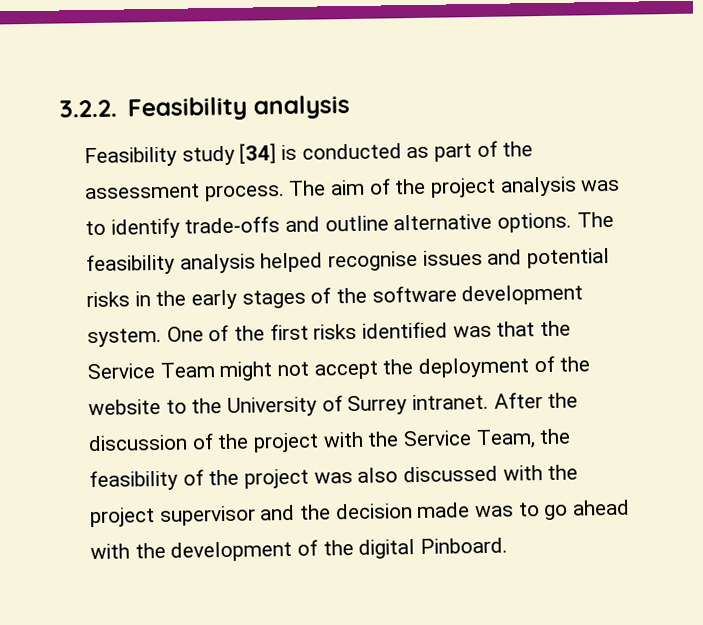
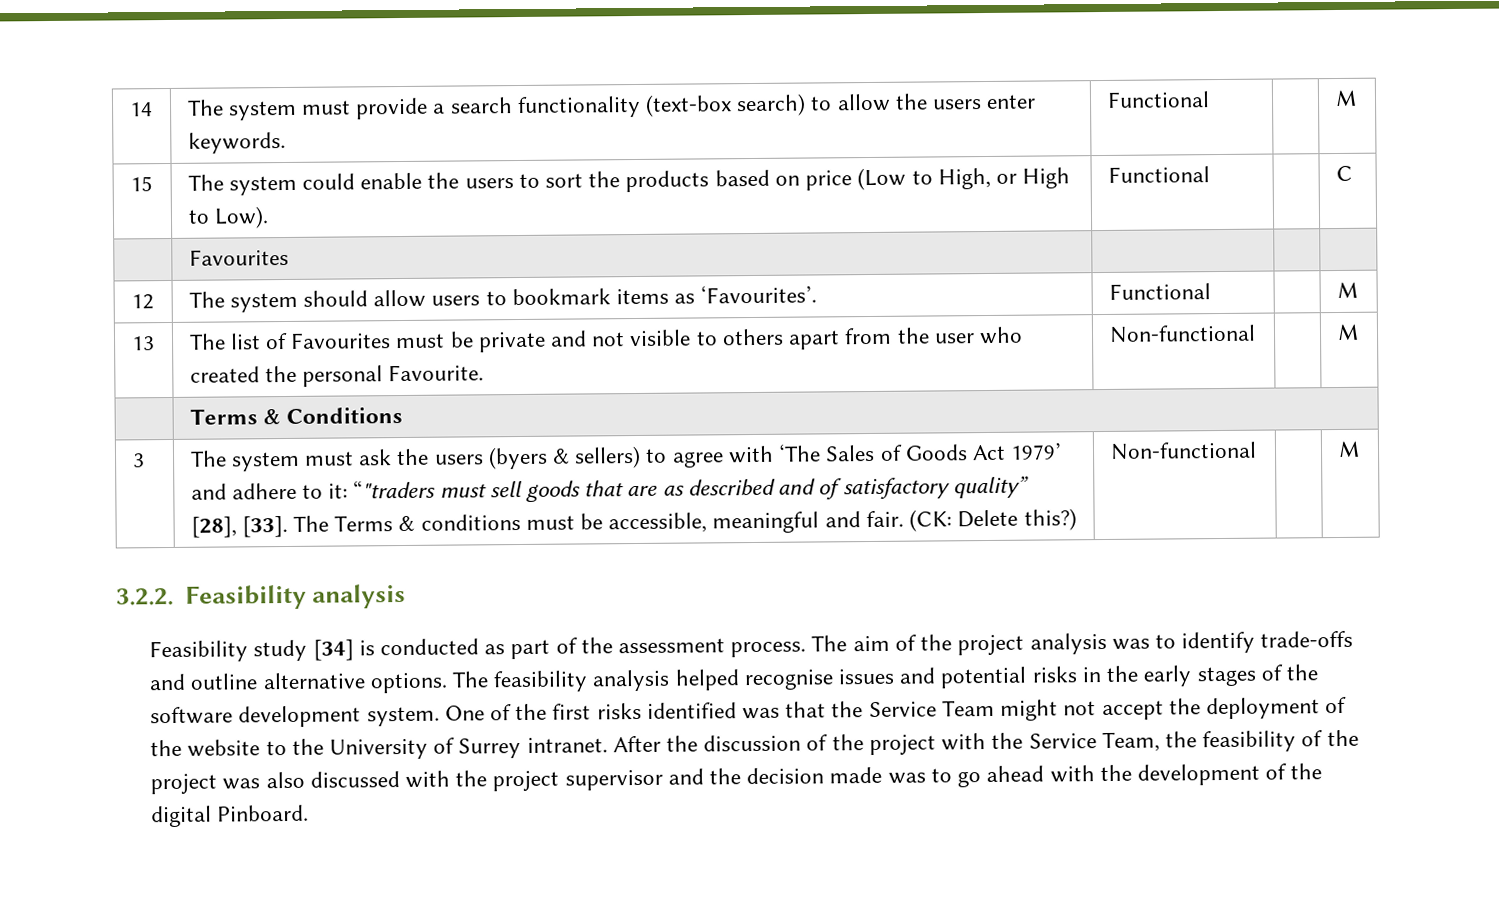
+ 14 | The system must provide a search functionality (text-box search) to allow the users enter keywords. | Functional | | M
+ 15 | The system could enable the users to sort the products based on price (Low to High, or High to Low). | Functional | | C
+ | Favourites | | |
+ 12 | The system should allow users to bookmark items as ‘Favourites’. | Functional | | M
+ 13 | The list of Favourites must be private and not visible to others apart from the user who created the personal Favourite. | Non-functional | | M
+ | Terms & Conditions
+ 3 | The system must ask the users (byers & sellers) to agree with ‘The Sales of Goods Act 1979’ and adhere to it: “"traders must sell goods that are as described and of satisfactory quality” [28], [33]. The Terms & conditions must be accessible, meaningful and fair. (CK: Delete this?) | Non-functional | | M

